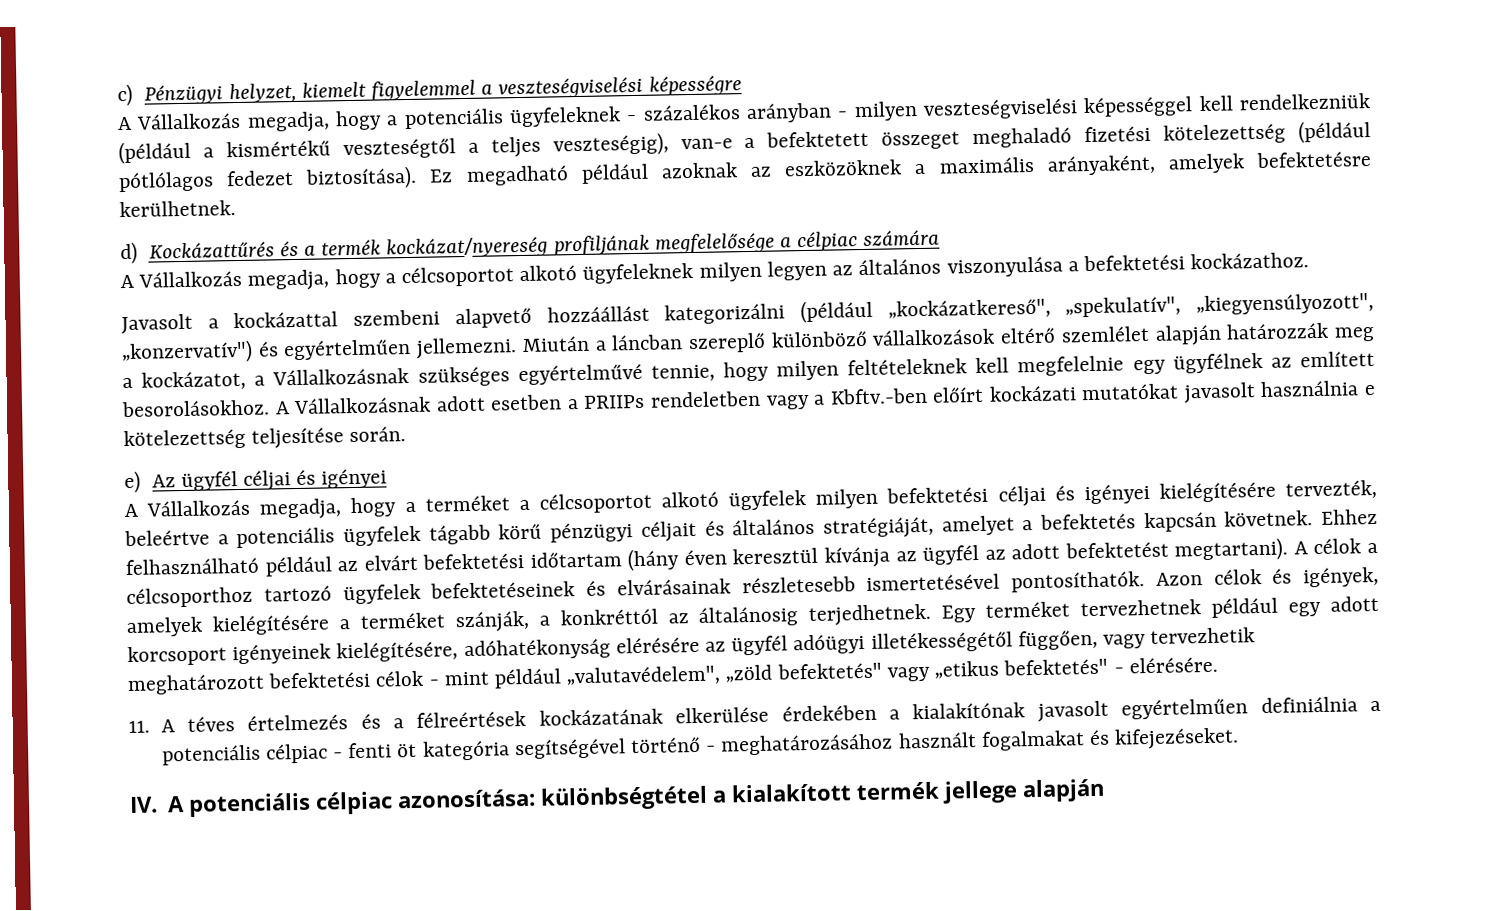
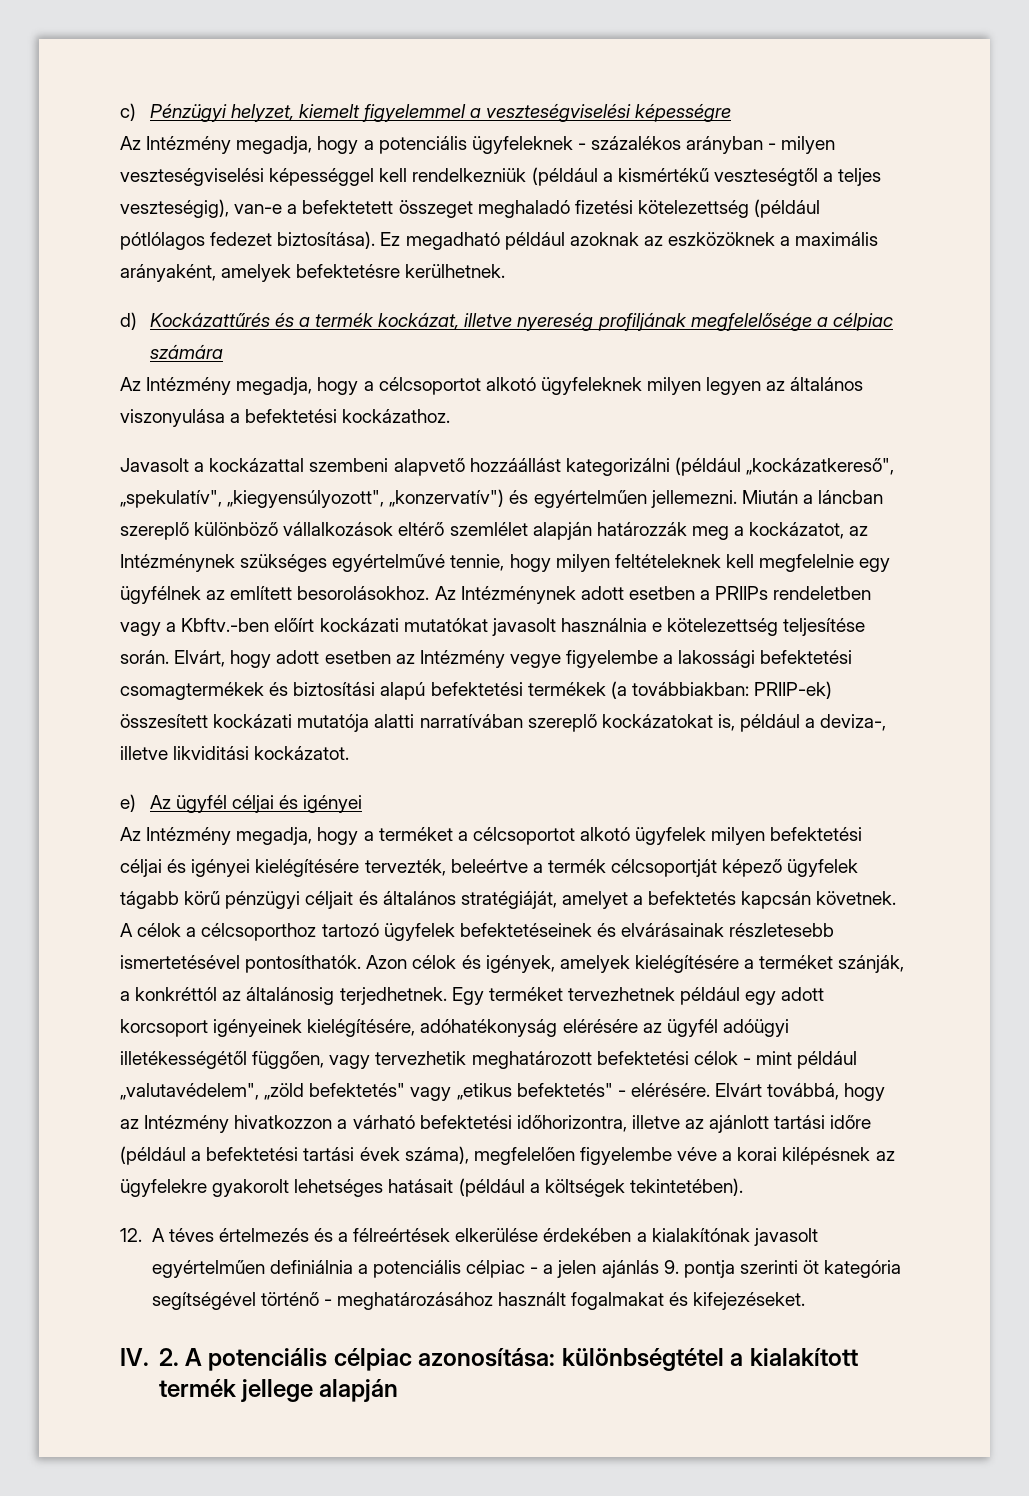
- A Vállalkozás megadja, hogy a potenciális ügyfeleknek - százalékos arányban - milyen veszteségviselési képességgel kell rendelkezniük (például a kismértékű veszteségtől a teljes veszteségig), van-e a befektetett összeget meghaladó fizetési kötelezettség (például pótlólagos fedezet biztosítása).
+ Az Intézmény megadja, hogy a potenciális ügyfeleknek - százalékos arányban - milyen veszteségviselési képességgel kell rendelkezniük (például a kismértékű veszteségtől a teljes veszteségig), van-e a befektetett összeget meghaladó fizetési kötelezettség (például pótlólagos fedezet biztosítása).
- d) Kockázattűrés és a termék kockázat/nyereség profiljának megfelelősége a célpiac számára
+ d) Kockázattűrés és a termék kockázat, illetve nyereség profiljának megfelelősége a célpiac számára
- A Vállalkozás megadja, hogy a célcsoportot alkotó ügyfeleknek milyen legyen az általános viszonyulása a befektetési kockázathoz.
+ Az Intézmény megadja, hogy a célcsoportot alkotó ügyfeleknek milyen legyen az általános viszonyulása a befektetési kockázathoz.
- Miután a láncban szereplő különböző vállalkozások eltérő szemlélet alapján határozzák meg a kockázatot, a Vállalkozásnak szükséges egyértelművé tennie, hogy milyen feltételeknek kell megfelelnie egy ügyfélnek az említett besorolásokhoz.
+ Miután a láncban szereplő különböző vállalkozások eltérő szemlélet alapján határozzák meg a kockázatot, az Intézménynek szükséges egyértelművé tennie, hogy milyen feltételeknek kell megfelelnie egy ügyfélnek az említett besorolásokhoz.
- A Vállalkozásnak adott esetben a PRIIPs rendeletben vagy a Kbftv.-ben előírt kockázati mutatókat javasolt használnia e kötelezettség teljesítése során.
+ Az Intézménynek adott esetben a PRIIPs rendeletben vagy a Kbftv.-ben előírt kockázati mutatókat javasolt használnia e kötelezettség teljesítése során. Elvárt, hogy adott esetben az Intézmény vegye figyelembe a lakossági befektetési csomagtermékek és biztosítási alapú befektetési termékek (a továbbiakban: PRIIP-ek) összesített kockázati mutatója alatti narratívában szereplő kockázatokat is, például a deviza-, illetve likviditási kockázatot.
- A Vállalkozás megadja, hogy a terméket a célcsoportot alkotó ügyfelek milyen befektetési céljai és igényei kielégítésére tervezték, beleértve a potenciális ügyfelek tágabb körű pénzügyi céljait és általános stratégiáját, amelyet a befektetés kapcsán követnek.
+ Az Intézmény megadja, hogy a terméket a célcsoportot alkotó ügyfelek milyen befektetési céljai és igényei kielégítésére tervezték, beleértve a termék célcsoportját képező ügyfelek tágabb körű pénzügyi céljait és általános stratégiáját, amelyet a befektetés kapcsán követnek.
- Ehhez felhasználható például az elvárt befektetési időtartam (hány éven keresztül kívánja az ügyfél az adott befektetést megtartani).
- Egy terméket tervezhetnek például egy adott korcsoport igényeinek kielégítésére, adóhatékonyság elérésére az ügyfél adóügyi illetékességétől függően, vagy tervezhetik meghatározott befektetési célok - mint például „valutavédelem", „zöld befektetés" vagy „etikus befektetés" - elérésére.
- 11. A téves értelmezés és a félreértések kockázatának elkerülése érdekében a kialakítónak javasolt egyértelműen definiálnia a potenciális célpiac - fenti öt kategória segítségével történő - meghatározásához használt fogalmakat és kifejezéseket.
+ Egy terméket tervezhetnek például egy adott korcsoport igényeinek kielégítésére, adóhatékonyság elérésére az ügyfél adóügyi illetékességétől függően, vagy tervezhetik meghatározott befektetési célok - mint például „valutavédelem", „zöld befektetés" vagy „etikus befektetés" - elérésére. Elvárt továbbá, hogy az Intézmény hivatkozzon a várható befektetési időhorizontra, illetve az ajánlott tartási időre (például a befektetési tartási évek száma), megfelelően figyelembe véve a korai kilépésnek az ügyfelekre gyakorolt lehetséges hatásait (például a költségek tekintetében).
+ 12. A téves értelmezés és a félreértések elkerülése érdekében a kialakítónak javasolt egyértelműen definiálnia a potenciális célpiac - a jelen ajánlás 9. pontja szerinti öt kategória segítségével történő - meghatározásához használt fogalmakat és kifejezéseket.
- IV. A potenciális célpiac azonosítása: különbségtétel a kialakított termék jellege alapján
+ IV. 2. A potenciális célpiac azonosítása: különbségtétel a kialakított termék jellege alapján

